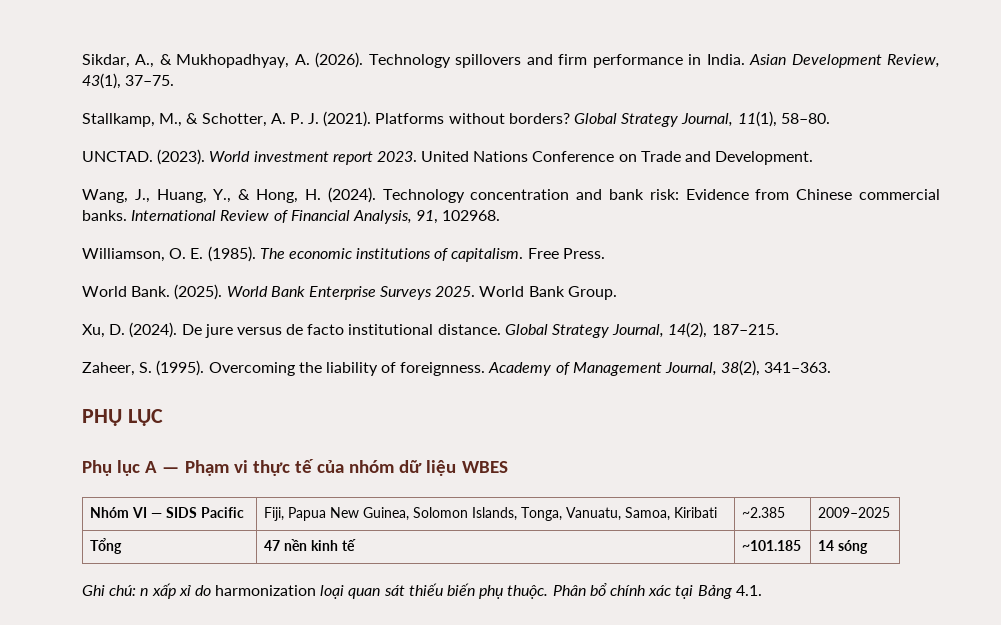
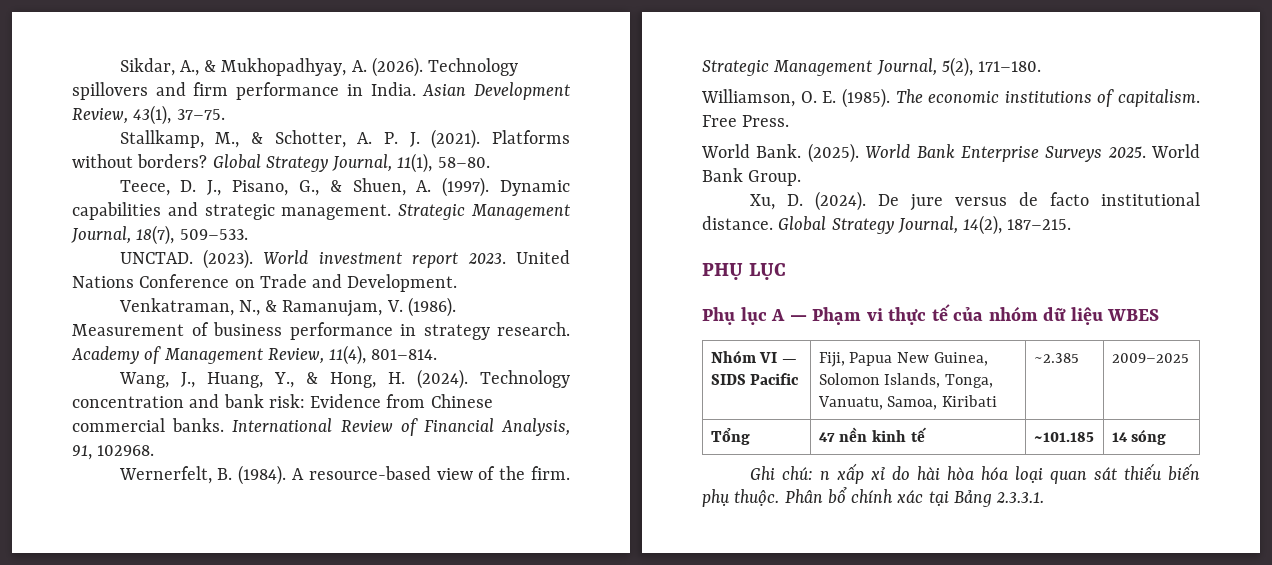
+ Teece, D. J., Pisano, G., & Shuen, A. (1997). Dynamic capabilities and strategic management. Strategic Management Journal, 18(7), 509–533.
+ Venkatraman, N., & Ramanujam, V. (1986). Measurement of business performance in strategy research. Academy of Management Review, 11(4), 801–814.
+ Wernerfelt, B. (1984). A resource-based view of the firm. Strategic Management Journal, 5(2), 171–180.
- Zaheer, S. (1995). Overcoming the liability of foreignness. Academy of Management Journal, 38(2), 341–363.
- Ghi chú: n xấp xỉ do harmonization loại quan sát thiếu biến phụ thuộc.
+ Ghi chú: n xấp xỉ do hài hòa hóa loại quan sát thiếu biến phụ thuộc.
- Phân bổ chính xác tại Bảng 4.1.
+ Phân bổ chính xác tại Bảng 2.3.3.1.

